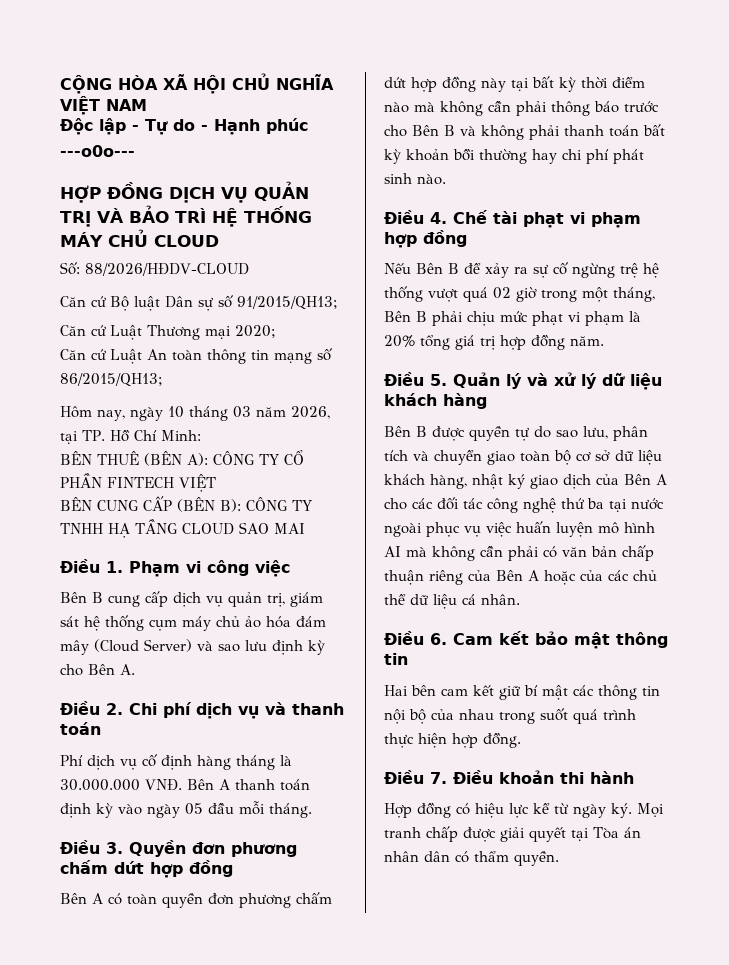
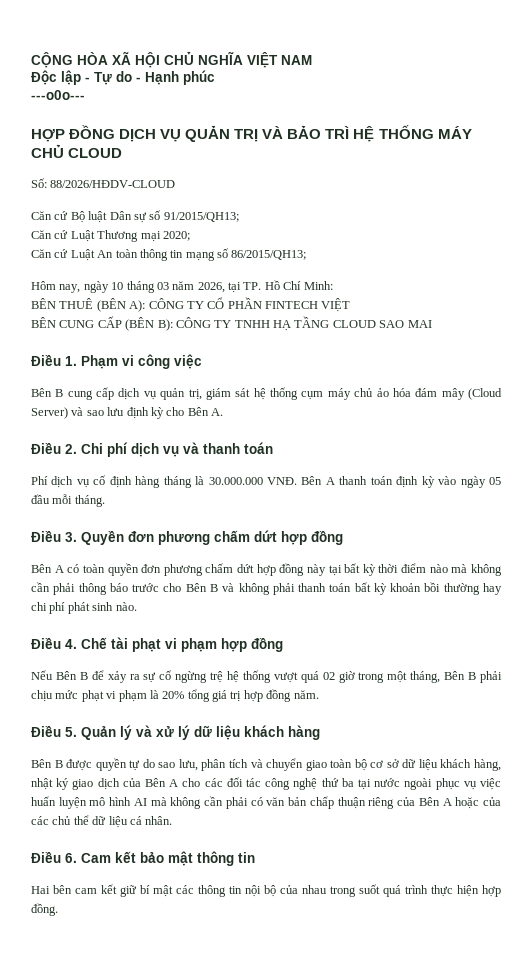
- Điều 7. Điều khoản thi hành
- Hợp đồng có hiệu lực kể từ ngày ký. Mọi tranh chấp được giải quyết tại Tòa án nhân dân có thẩm quyền.

